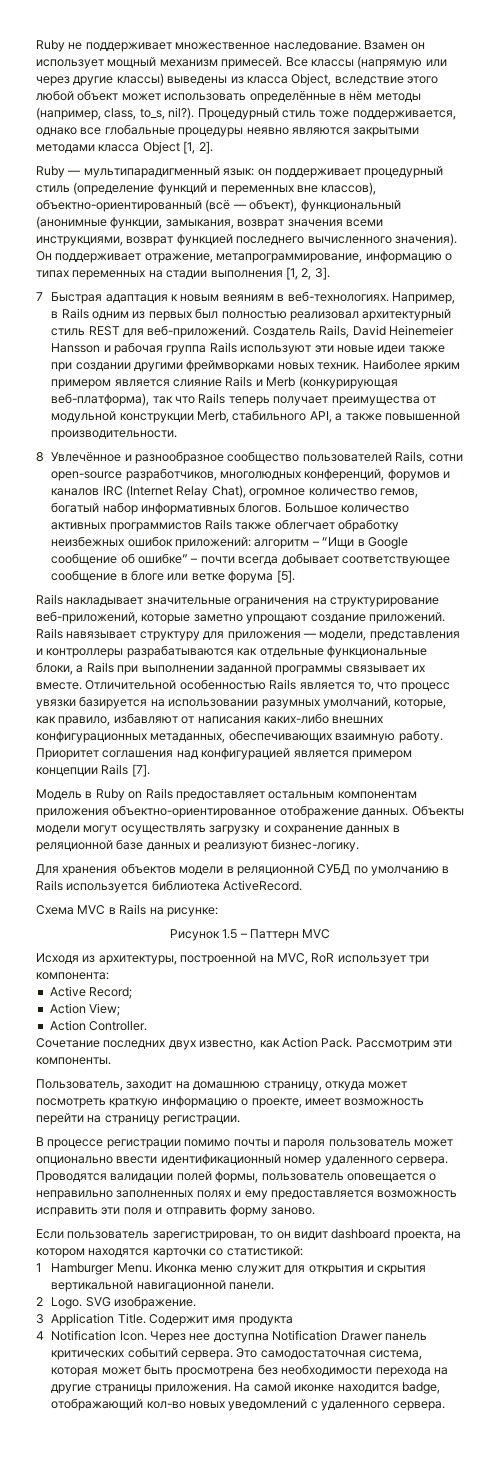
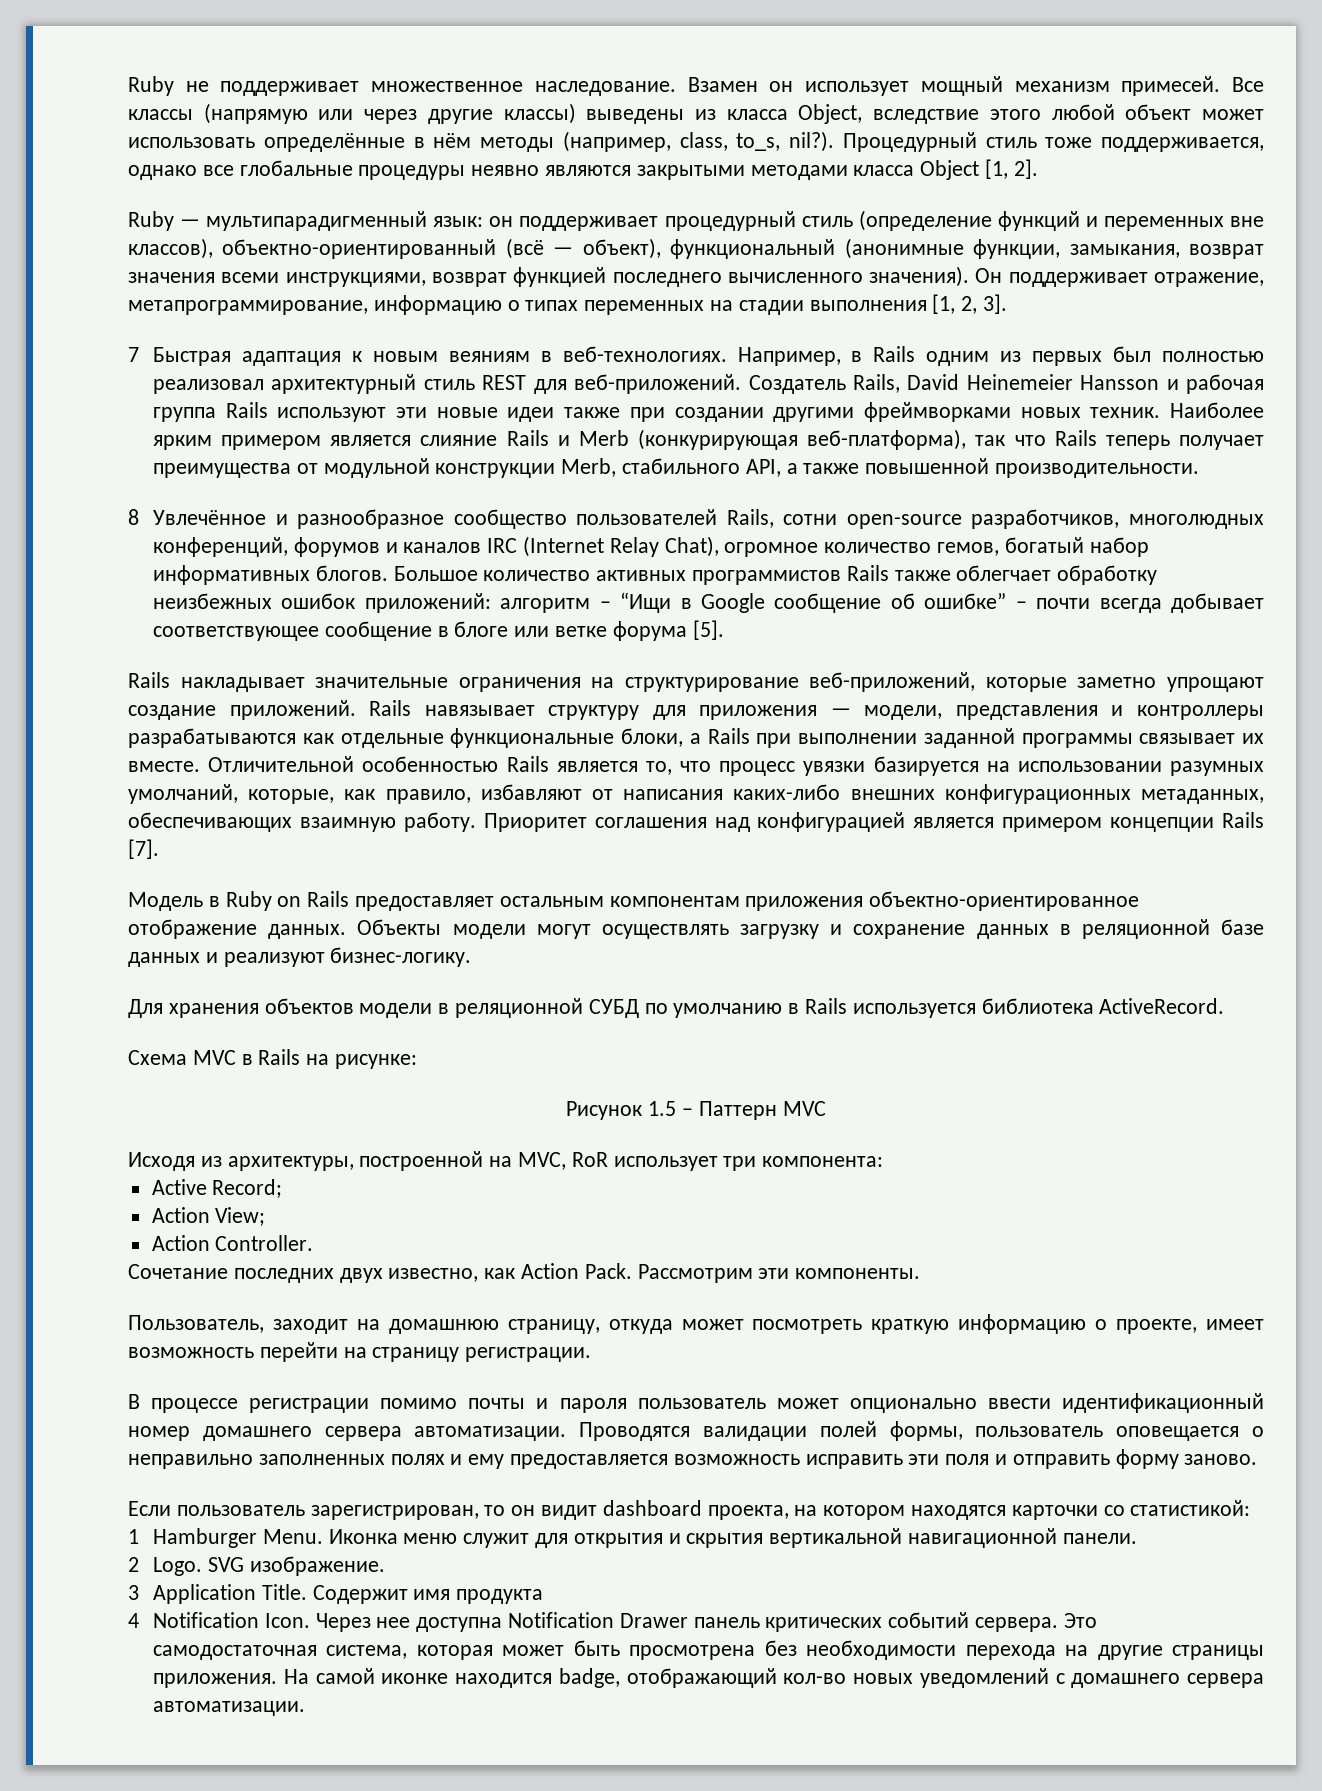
- В процессе регистрации помимо почты и пароля пользователь может опционально ввести идентификационный номер удаленного сервера.
+ В процессе регистрации помимо почты и пароля пользователь может опционально ввести идентификационный номер домашнего сервера автоматизации.
- На самой иконке находится badge, отображающий кол-во новых уведомлений с удаленного сервера.
+ На самой иконке находится badge, отображающий кол-во новых уведомлений с домашнего сервера автоматизации.

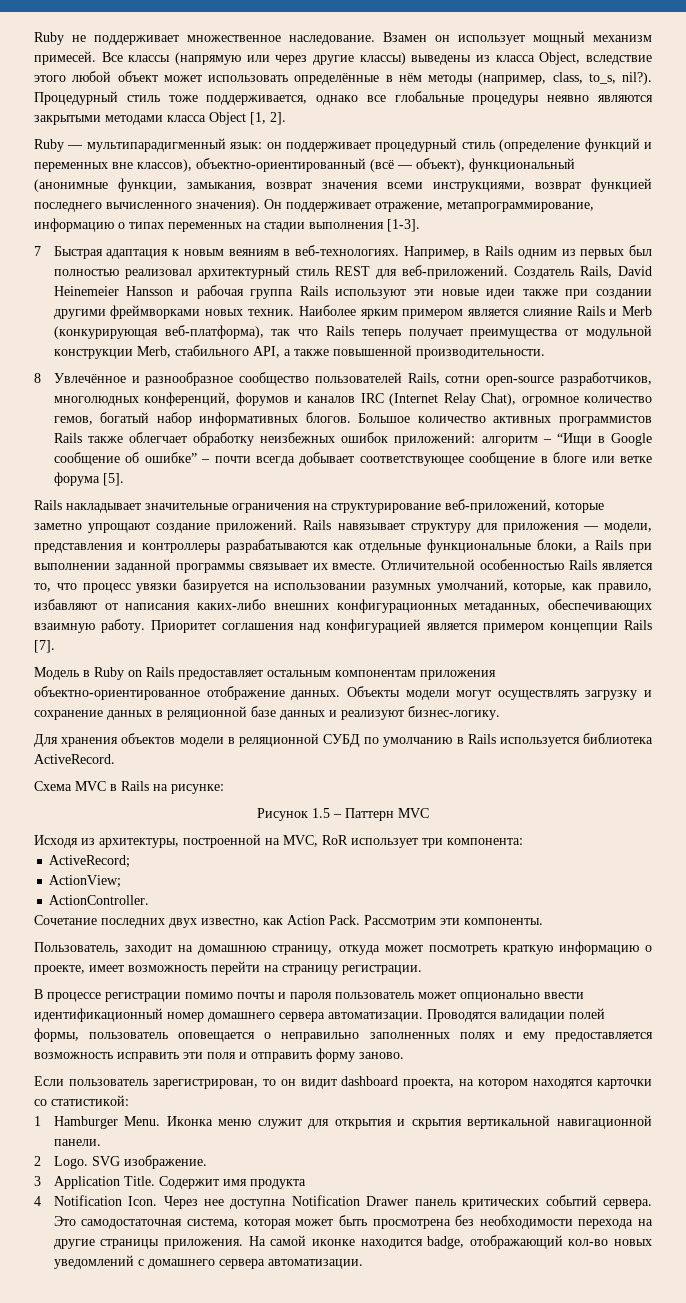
- Он поддерживает отражение, метапрограммирование, информацию о типах переменных на стадии выполнения [1, 2, 3].
+ Он поддерживает отражение, метапрограммирование, информацию о типах переменных на стадии выполнения [1-3].
- Active Record;
- Action View;
- Action Controller.
+ ActiveRecord;
+ ActionView;
+ ActionController.

